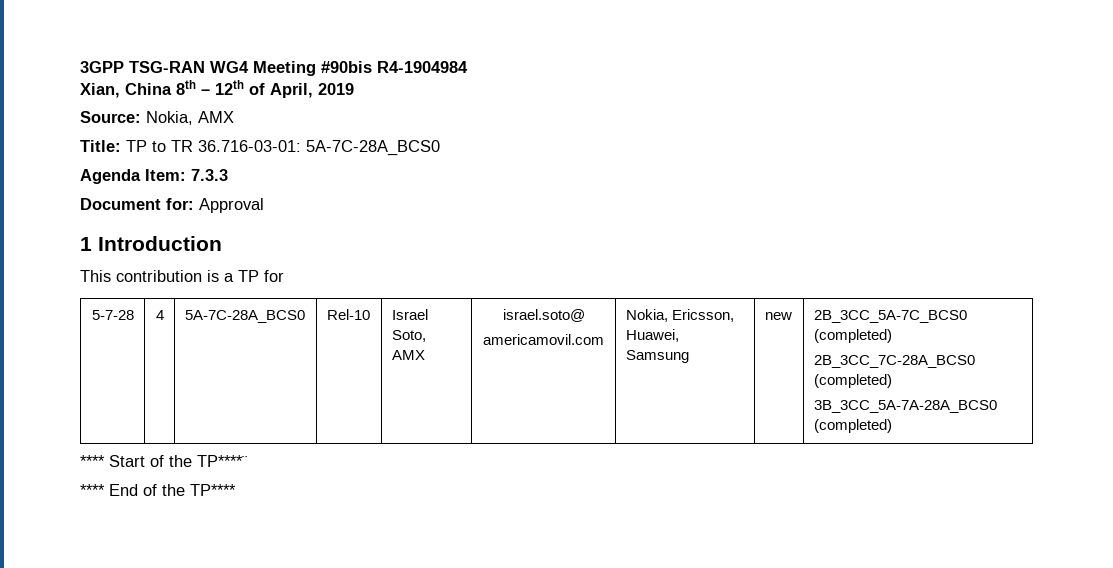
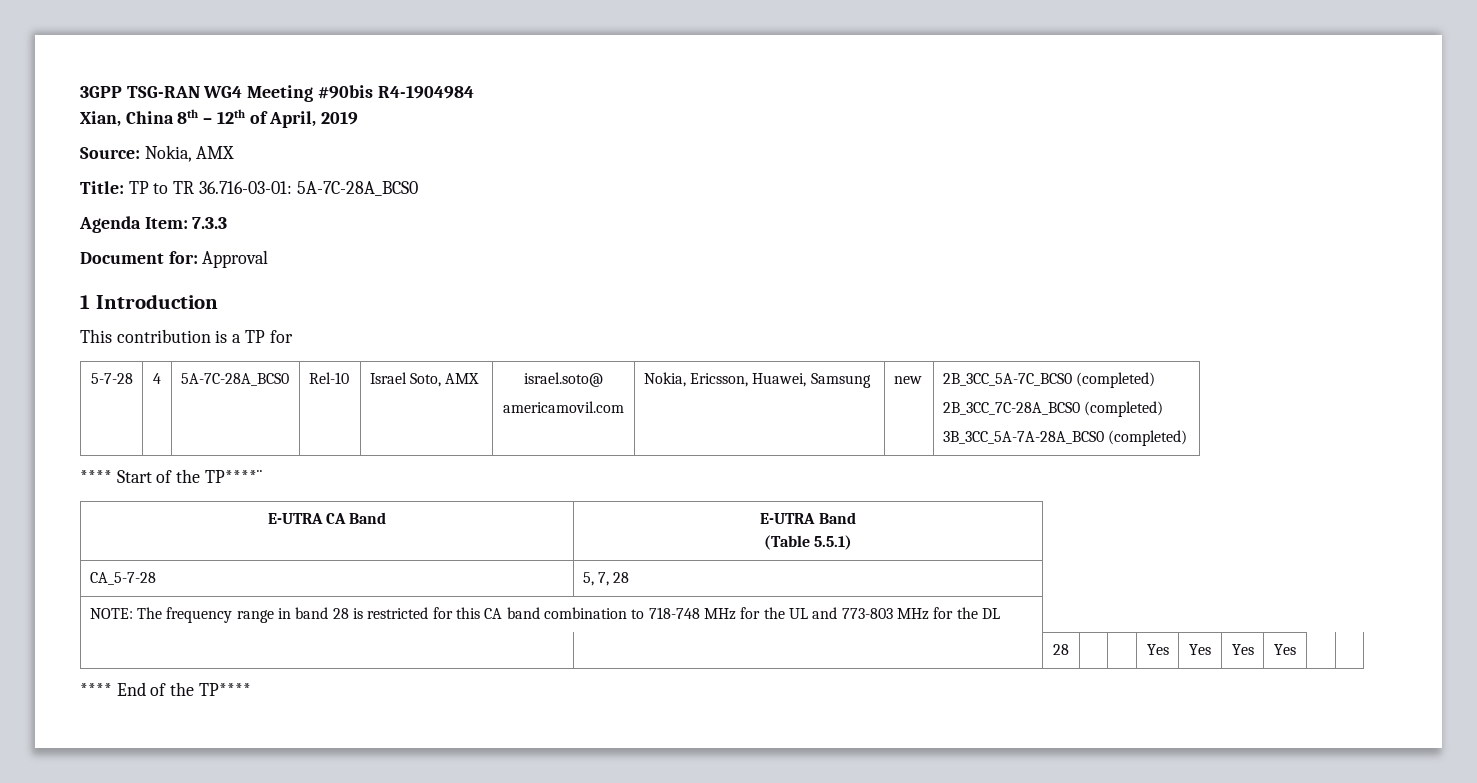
+ E-UTRA CA Band | E-UTRA Band
+ (Table 5.5.1)
+ CA_5-7-28 | 5, 7, 28
+ NOTE: The frequency range in band 28 is restricted for this CA band combination to 718-748 MHz for the UL and 773-803 MHz for the DL
+ | | 28 | | | Yes | Yes | Yes | Yes | |

